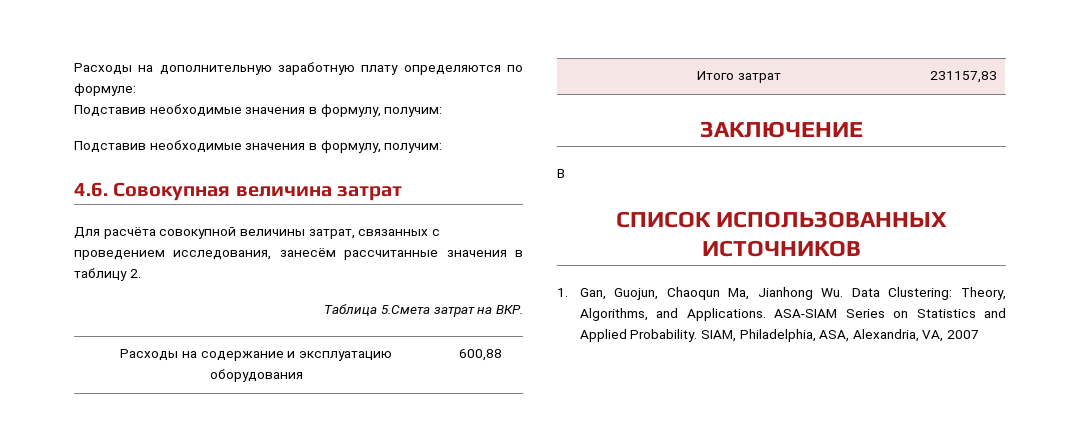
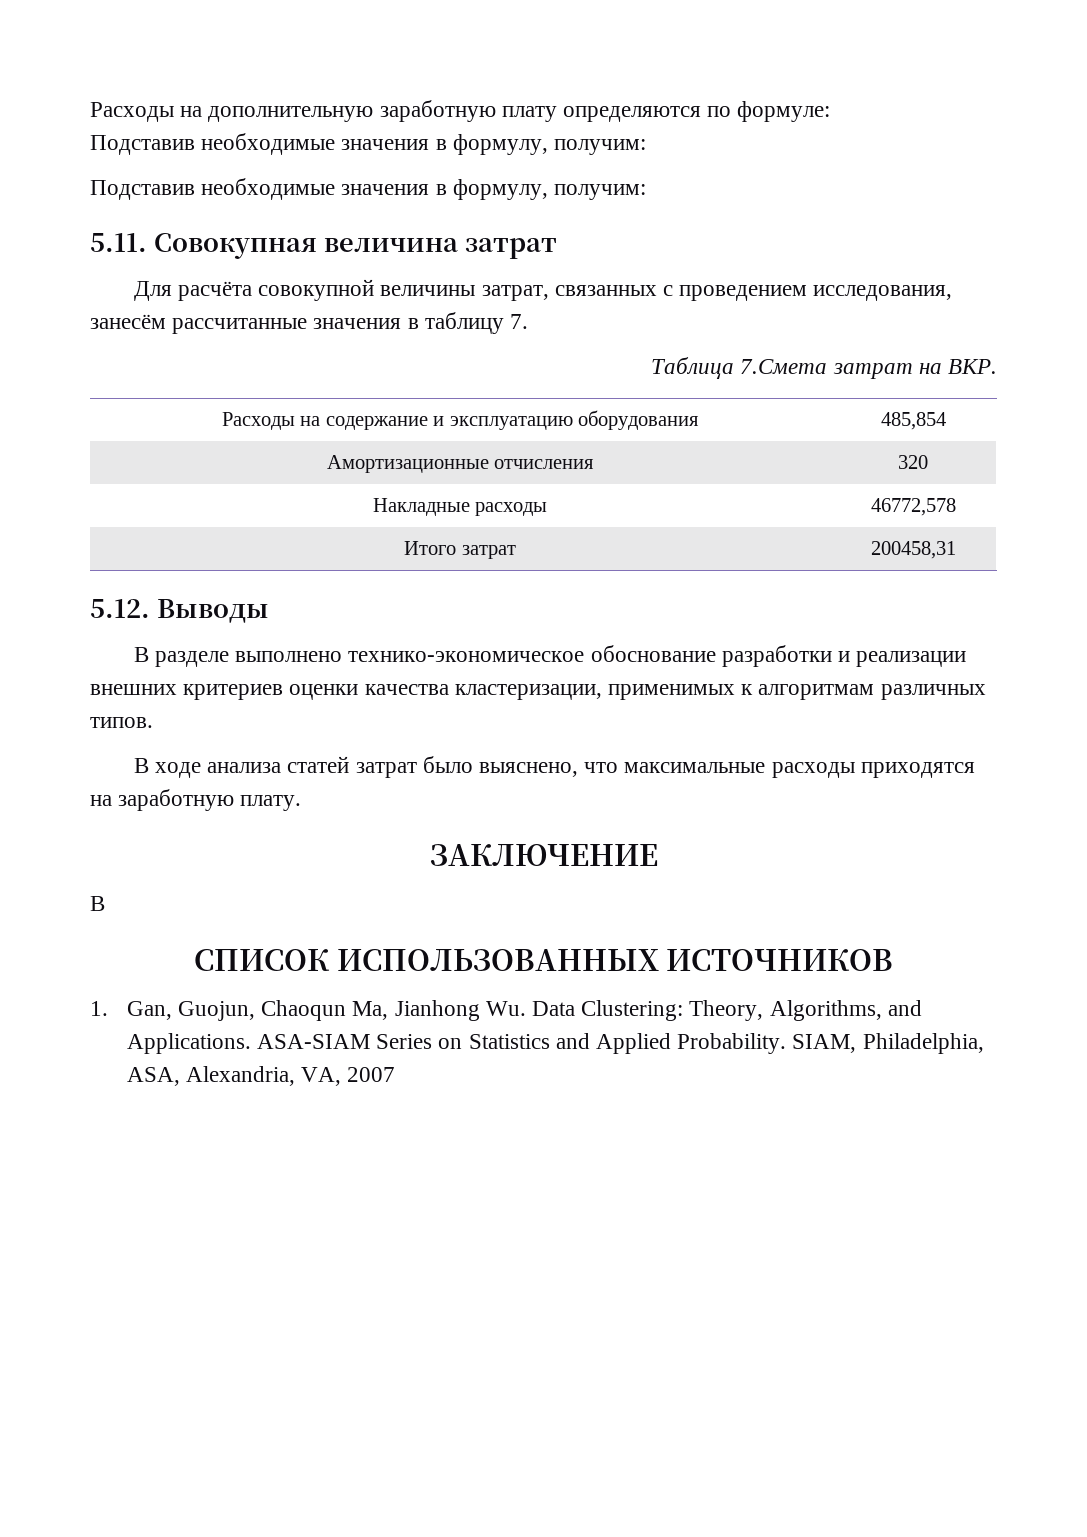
- 4.6. Совокупная величина затрат
+ 5.11. Совокупная величина затрат
- Для расчёта совокупной величины затрат, связанных с проведением исследования, занесём рассчитанные значения в таблицу 2.
+ Для расчёта совокупной величины затрат, связанных с проведением исследования, занесём рассчитанные значения в таблицу 7.
- Таблица 5.Смета затрат на ВКР.
+ Таблица 7.Смета затрат на ВКР.
- Расходы на содержание и эксплуатацию оборудования | 600,88
- Итого затрат | 231157,83
+ Расходы на содержание и эксплуатацию оборудования | 485,854
+ Амортизационные отчисления | 320
+ Накладные расходы | 46772,578
+ Итого затрат | 200458,31
+ 5.12. Выводы
+ В разделе выполнено технико-экономическое обоснование разработки и реализации внешних критериев оценки качества кластеризации, применимых к алгоритмам различных типов.
+ В ходе анализа статей затрат было выяснено, что максимальные расходы приходятся на заработную плату.

